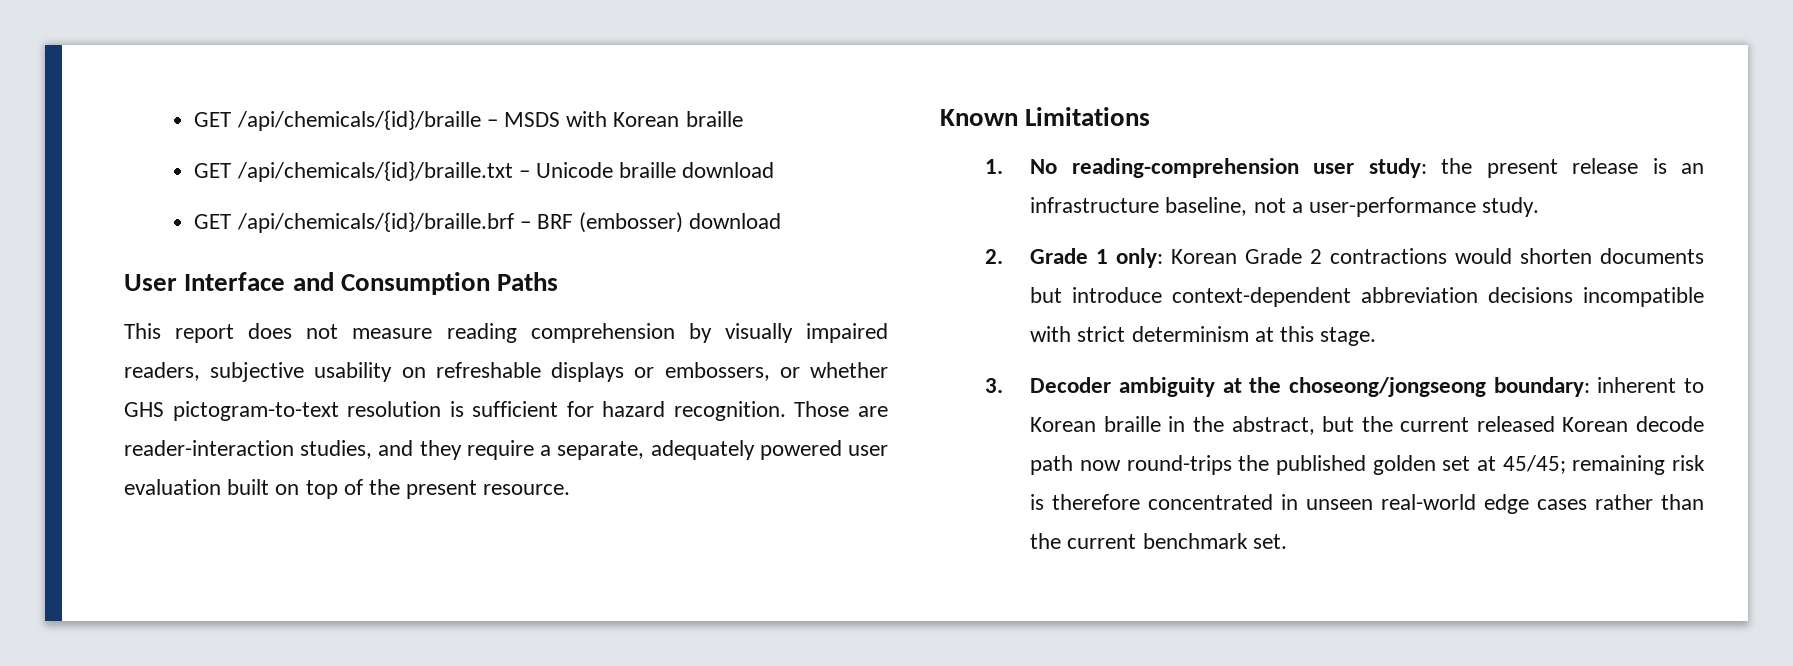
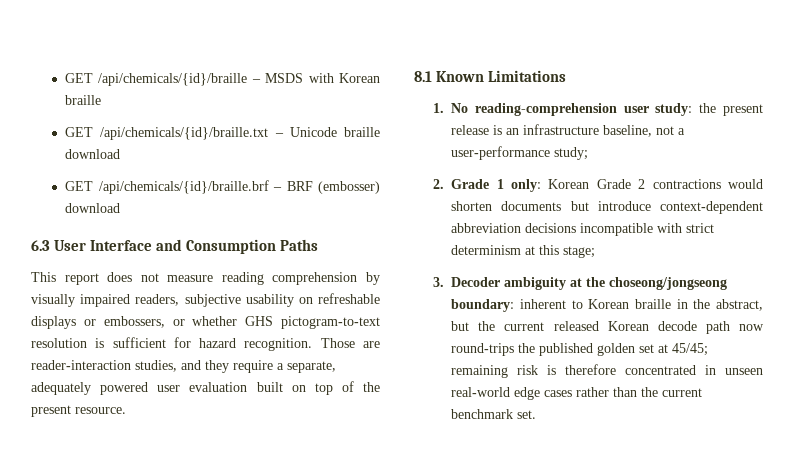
- User Interface and Consumption Paths
+ 6.3 User Interface and Consumption Paths
- Known Limitations
+ 8.1 Known Limitations
- 1. No reading-comprehension user study: the present release is an infrastructure baseline, not a user-performance study.
+ 1. No reading-comprehension user study: the present release is an infrastructure baseline, not a user-performance study;
- 2. Grade 1 only: Korean Grade 2 contractions would shorten documents but introduce context-dependent abbreviation decisions incompatible with strict determinism at this stage.
+ 2. Grade 1 only: Korean Grade 2 contractions would shorten documents but introduce context-dependent abbreviation decisions incompatible with strict determinism at this stage;

